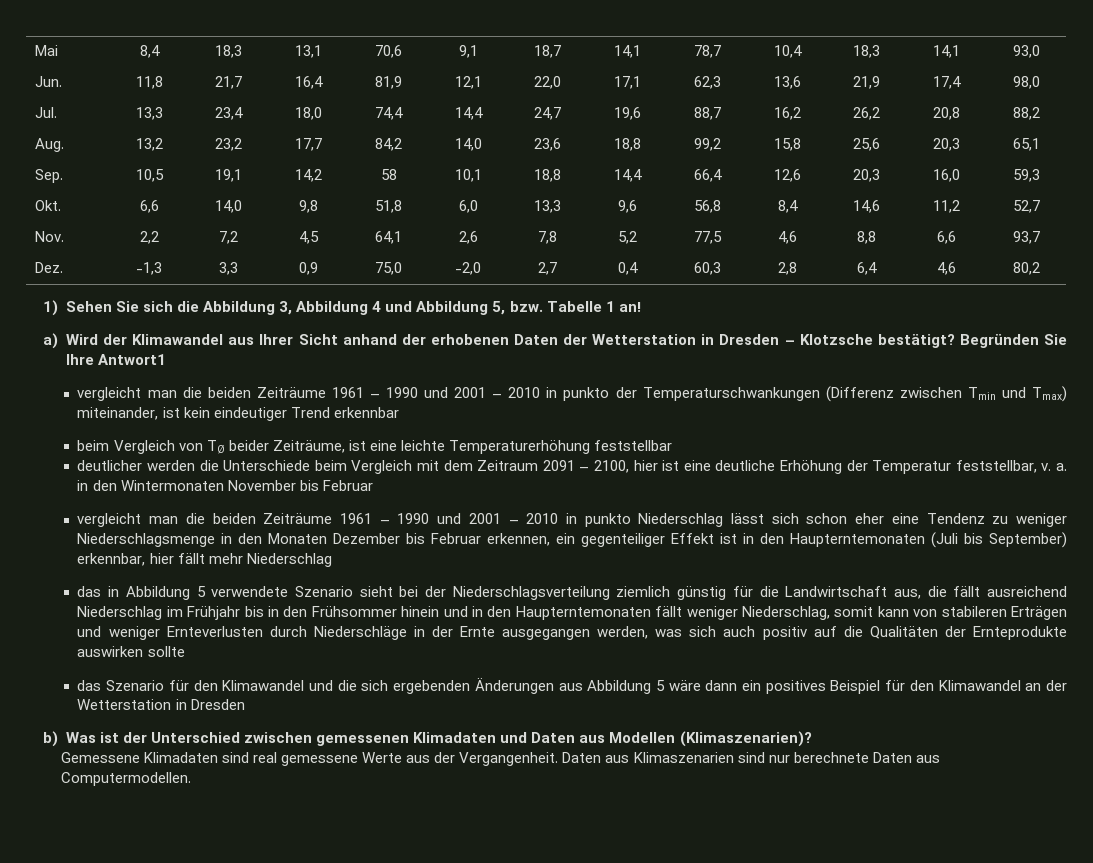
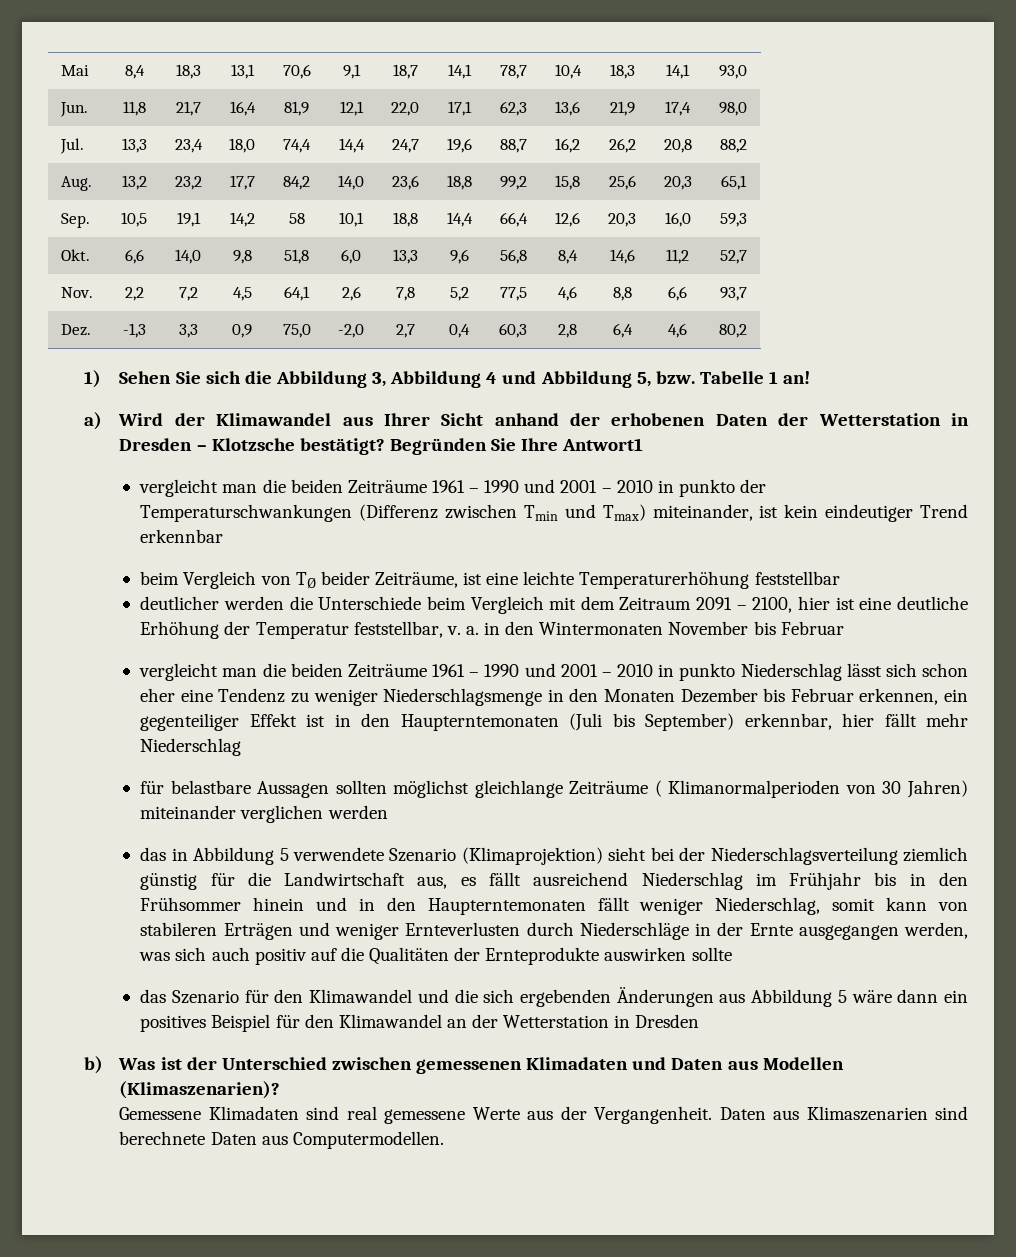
+ für belastbare Aussagen sollten möglichst gleichlange Zeiträume ( Klimanormalperioden von 30 Jahren) miteinander verglichen werden
- das in Abbildung 5 verwendete Szenario sieht bei der Niederschlagsverteilung ziemlich günstig für die Landwirtschaft aus, die fällt ausreichend Niederschlag im Frühjahr bis in den Frühsommer hinein und in den Haupterntemonaten fällt weniger Niederschlag, somit kann von stabileren Erträgen und weniger Ernteverlusten durch Niederschläge in der Ernte ausgegangen werden, was sich auch positiv auf die Qualitäten der Ernteprodukte auswirken sollte
+ das in Abbildung 5 verwendete Szenario (Klimaprojektion) sieht bei der Niederschlagsverteilung ziemlich günstig für die Landwirtschaft aus, es fällt ausreichend Niederschlag im Frühjahr bis in den Frühsommer hinein und in den Haupterntemonaten fällt weniger Niederschlag, somit kann von stabileren Erträgen und weniger Ernteverlusten durch Niederschläge in der Ernte ausgegangen werden, was sich auch positiv auf die Qualitäten der Ernteprodukte auswirken sollte
- Daten aus Klimaszenarien sind nur berechnete Daten aus Computermodellen.
+ Daten aus Klimaszenarien sind berechnete Daten aus Computermodellen.

